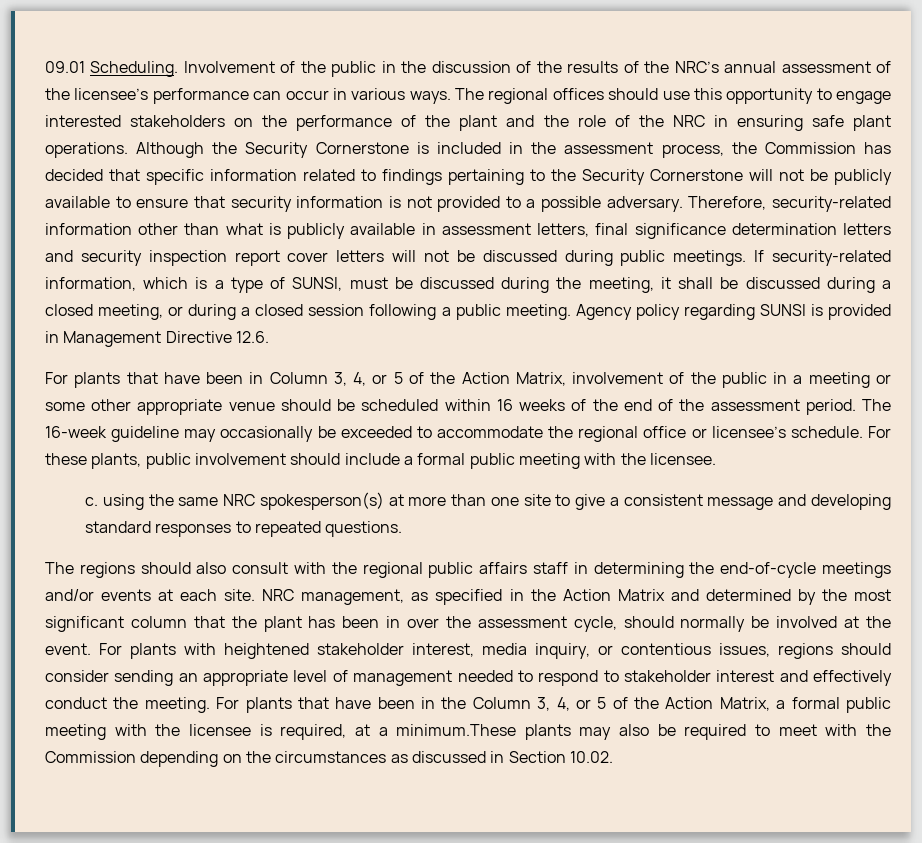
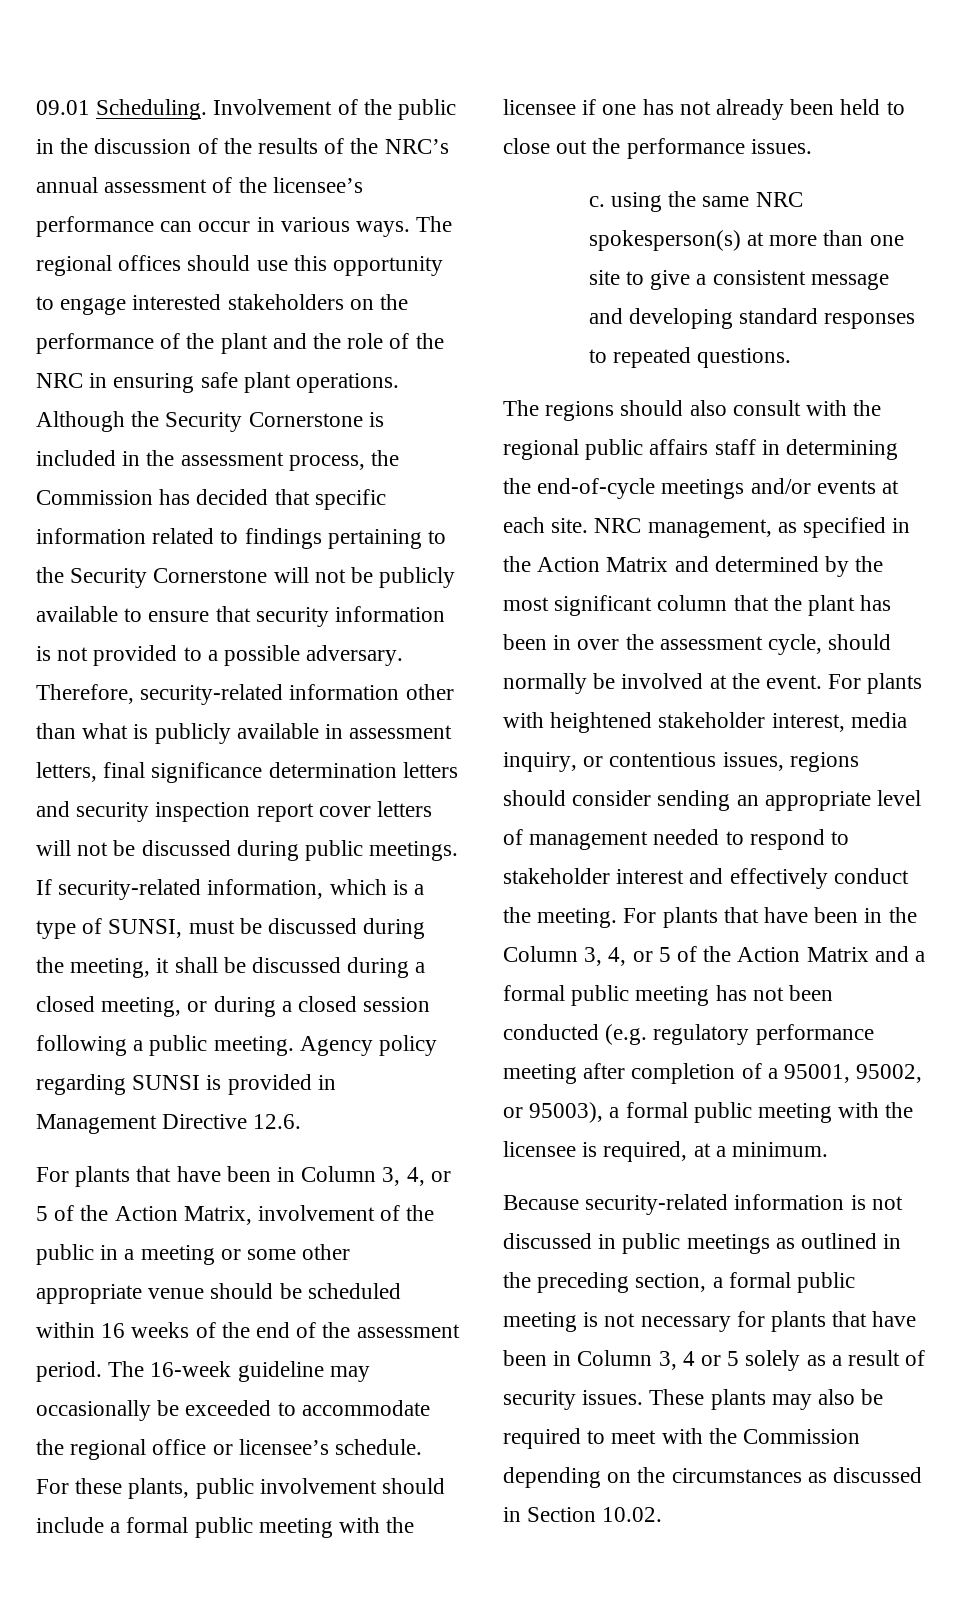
- For these plants, public involvement should include a formal public meeting with the licensee.
+ For these plants, public involvement should include a formal public meeting with the licensee if one has not already been held to close out the performance issues.
- For plants that have been in the Column 3, 4, or 5 of the Action Matrix, a formal public meeting with the licensee is required, at a minimum.These plants may also be required to meet with the Commission depending on the circumstances as discussed in Section 10.02.
+ For plants that have been in the Column 3, 4, or 5 of the Action Matrix and a formal public meeting has not been conducted (e.g. regulatory performance meeting after completion of a 95001, 95002, or 95003), a formal public meeting with the licensee is required, at a minimum.
+ Because security-related information is not discussed in public meetings as outlined in the preceding section, a formal public meeting is not necessary for plants that have been in Column 3, 4 or 5 solely as a result of security issues. These plants may also be required to meet with the Commission depending on the circumstances as discussed in Section 10.02.

